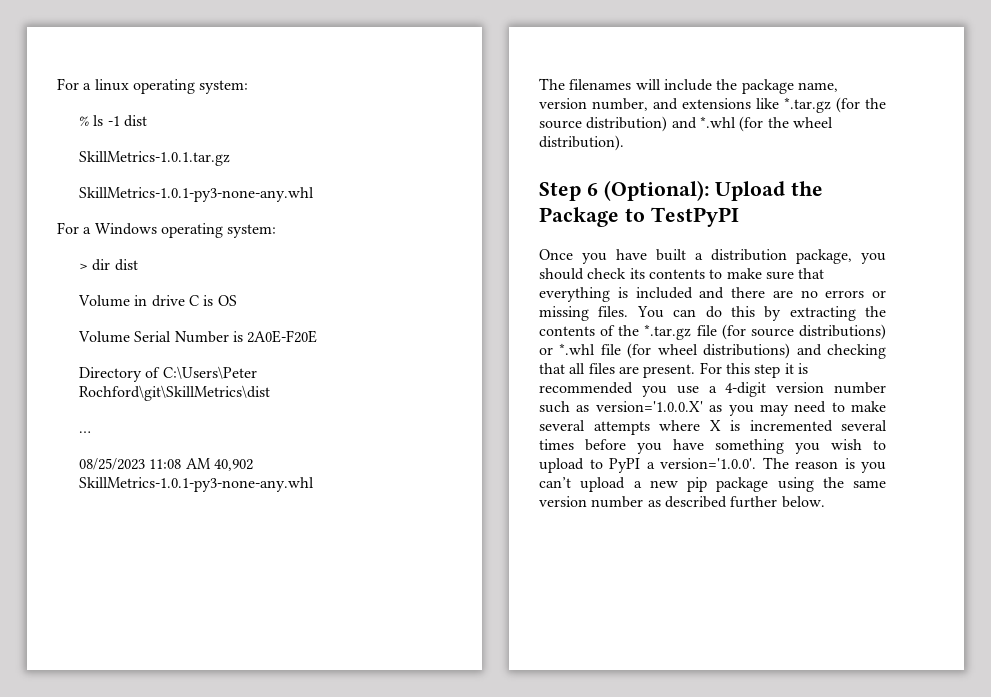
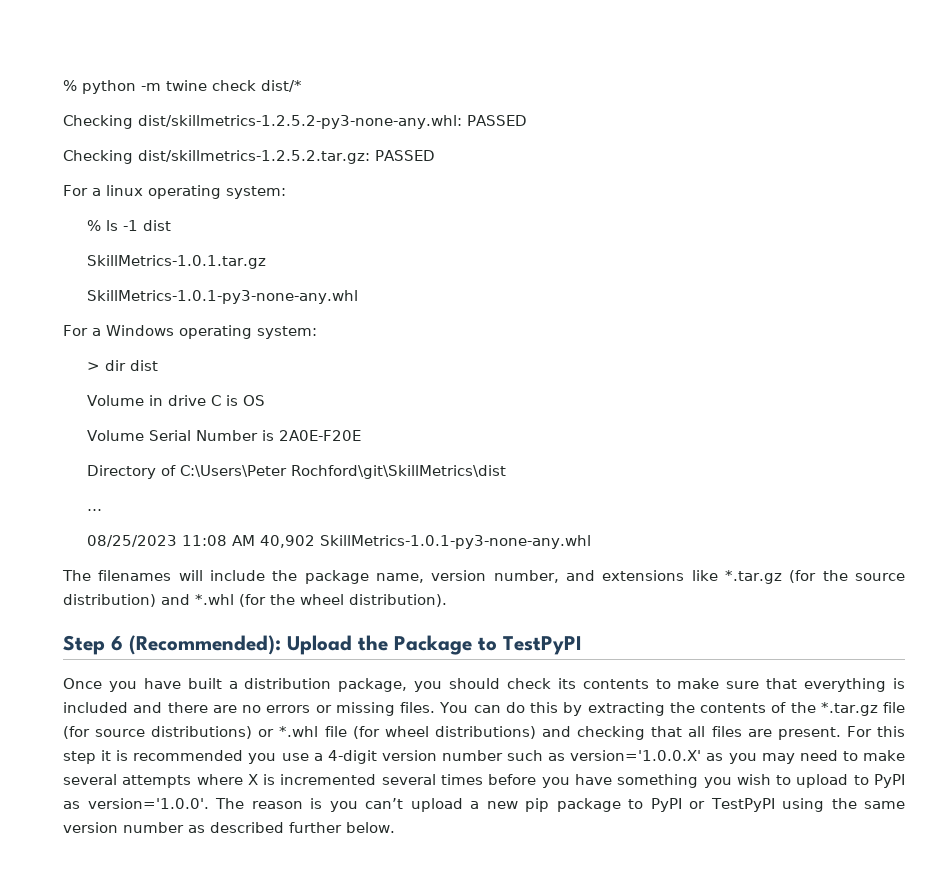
+ % python -m twine check dist/*
+ Checking dist/skillmetrics-1.2.5.2-py3-none-any.whl: PASSED
+ Checking dist/skillmetrics-1.2.5.2.tar.gz: PASSED
- Step 6 (Optional): Upload the Package to TestPyPI
+ Step 6 (Recommended): Upload the Package to TestPyPI
- For this step it is recommended you use a 4-digit version number such as version='1.0.0.X' as you may need to make several attempts where X is incremented several times before you have something you wish to upload to PyPI a version='1.0.0'. The reason is you can’t upload a new pip package using the same version number as described further below.
+ For this step it is recommended you use a 4-digit version number such as version='1.0.0.X' as you may need to make several attempts where X is incremented several times before you have something you wish to upload to PyPI as version='1.0.0'. The reason is you can’t upload a new pip package to PyPI or TestPyPI using the same version number as described further below.

